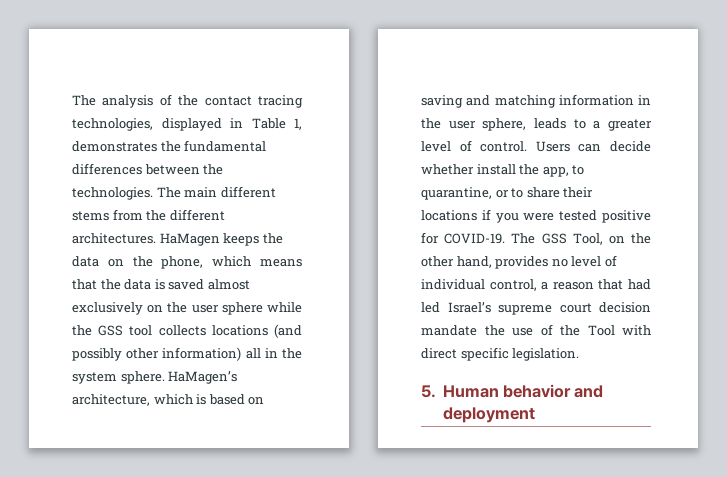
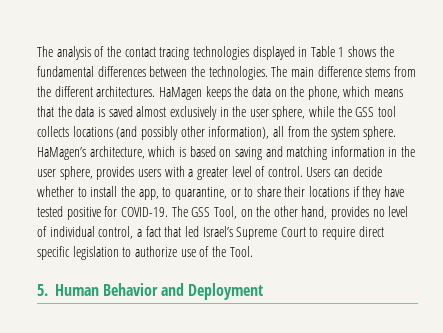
- The analysis of the contact tracing technologies, displayed in Table 1, demonstrates the fundamental differences between the technologies.
+ The analysis of the contact tracing technologies displayed in Table 1 shows the fundamental differences between the technologies.
- The main different stems from the different architectures.
+ The main difference stems from the different architectures.
- HaMagen keeps the data on the phone, which means that the data is saved almost exclusively on the user sphere while the GSS tool collects locations (and possibly other information) all in the system sphere.
+ HaMagen keeps the data on the phone, which means that the data is saved almost exclusively in the user sphere, while the GSS tool collects locations (and possibly other information), all from the system sphere.
- HaMagen’s architecture, which is based on saving and matching information in the user sphere, leads to a greater level of control.
+ HaMagen’s architecture, which is based on saving and matching information in the user sphere, provides users with a greater level of control.
- Users can decide whether install the app, to quarantine, or to share their locations if you were tested positive for COVID-19.
+ Users can decide whether to install the app, to quarantine, or to share their locations if they have tested positive for COVID-19.
- The GSS Tool, on the other hand, provides no level of individual control, a reason that had led Israel’s supreme court decision mandate the use of the Tool with direct specific legislation.
+ The GSS Tool, on the other hand, provides no level of individual control, a fact that led Israel’s Supreme Court to require direct specific legislation to authorize use of the Tool.
- 5. Human behavior and deployment
+ 5. Human Behavior and Deployment

